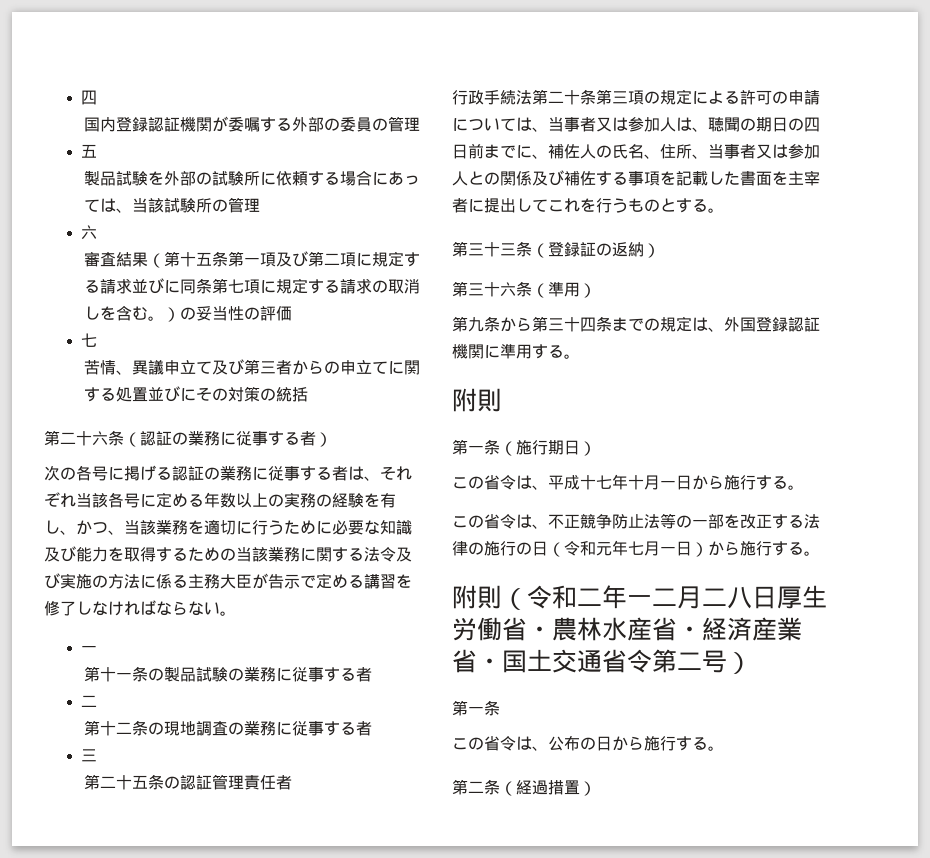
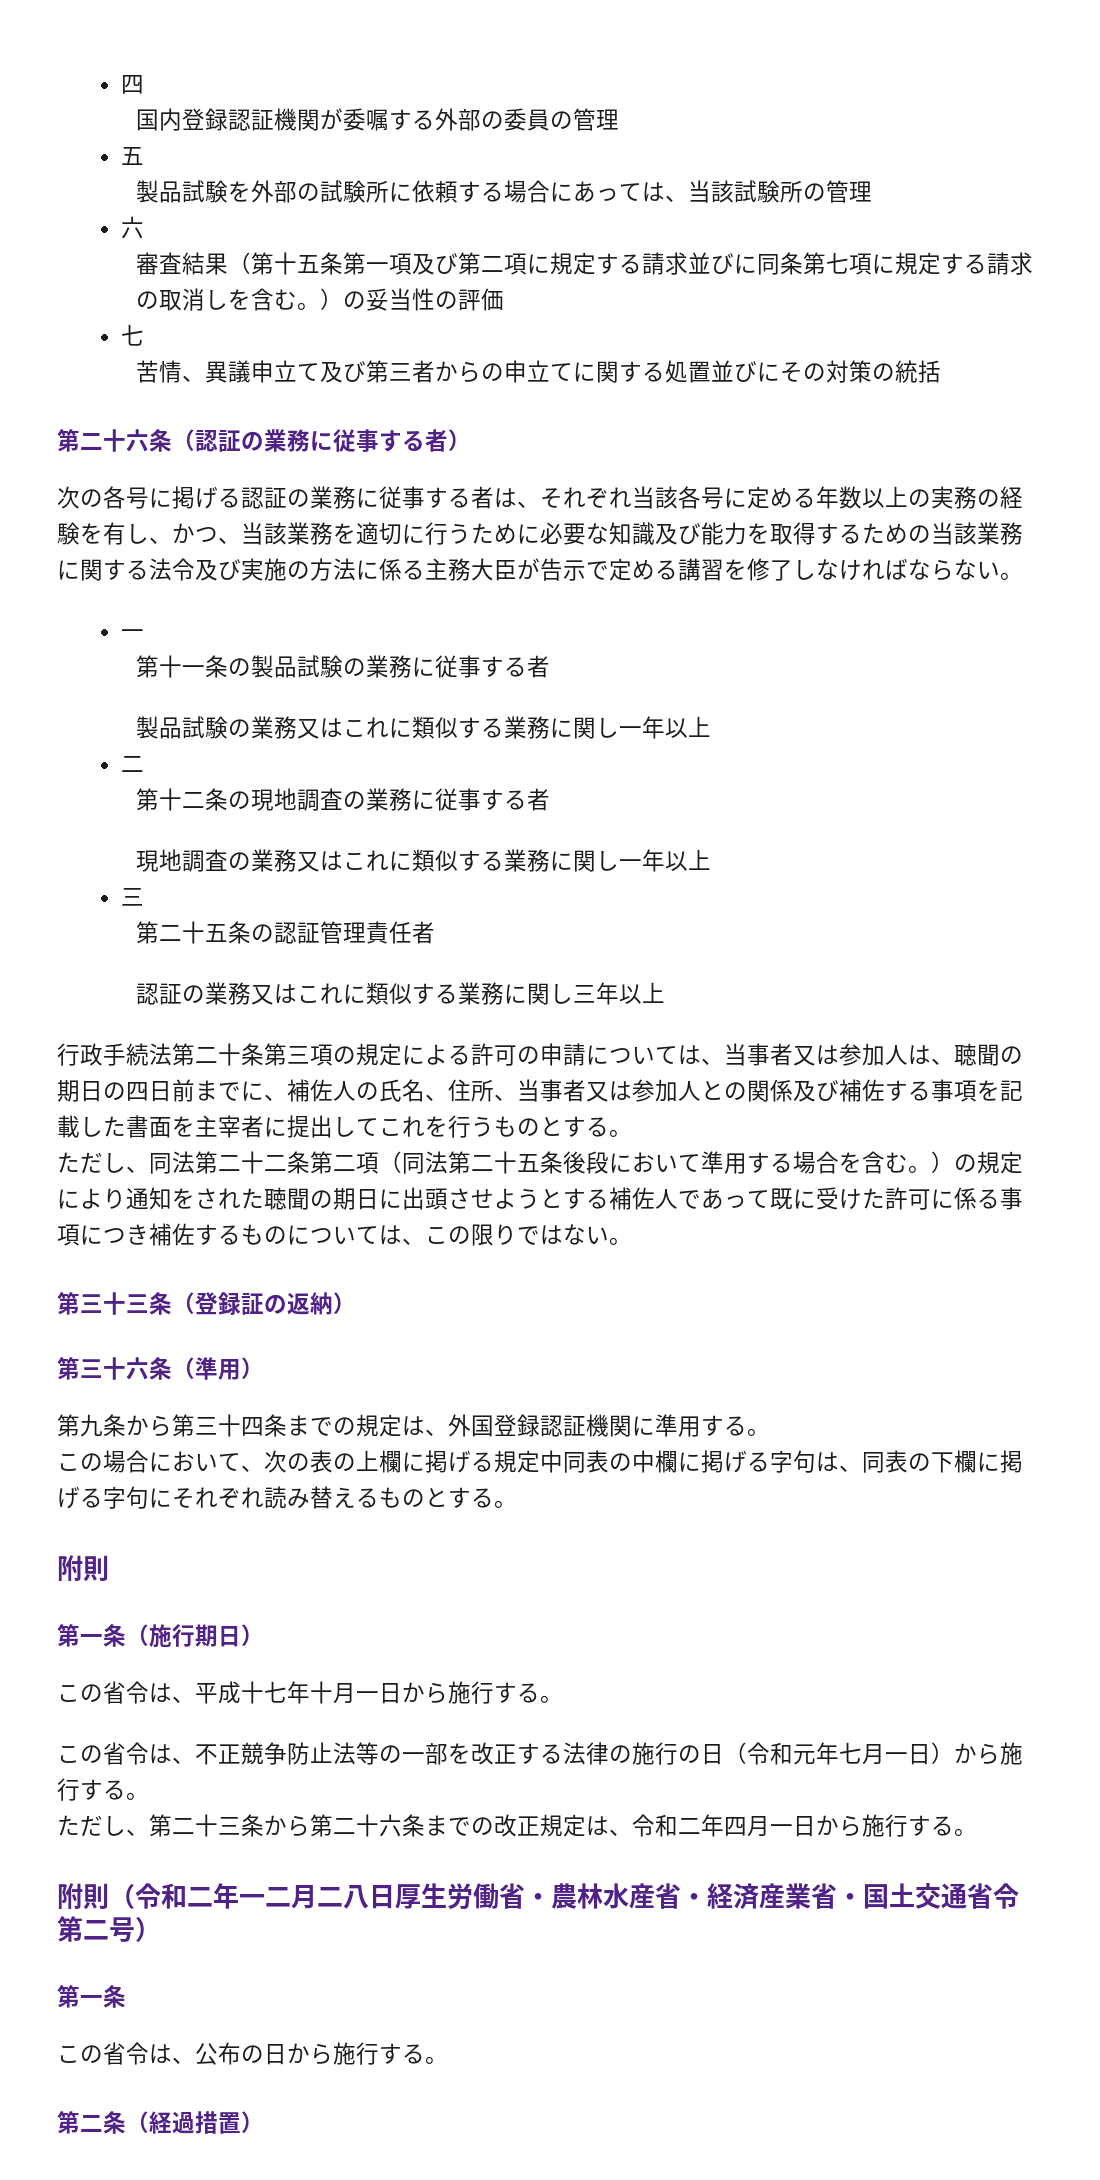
+ 製品試験の業務又はこれに類似する業務に関し一年以上
+ 現地調査の業務又はこれに類似する業務に関し一年以上
+ 認証の業務又はこれに類似する業務に関し三年以上
+ ただし、同法第二十二条第二項（同法第二十五条後段において準用する場合を含む。）の規定により通知をされた聴聞の期日に出頭させようとする補佐人であって既に受けた許可に係る事項につき補佐するものについては、この限りではない。
+ この場合において、次の表の上欄に掲げる規定中同表の中欄に掲げる字句は、同表の下欄に掲げる字句にそれぞれ読み替えるものとする。
+ ただし、第二十三条から第二十六条までの改正規定は、令和二年四月一日から施行する。

